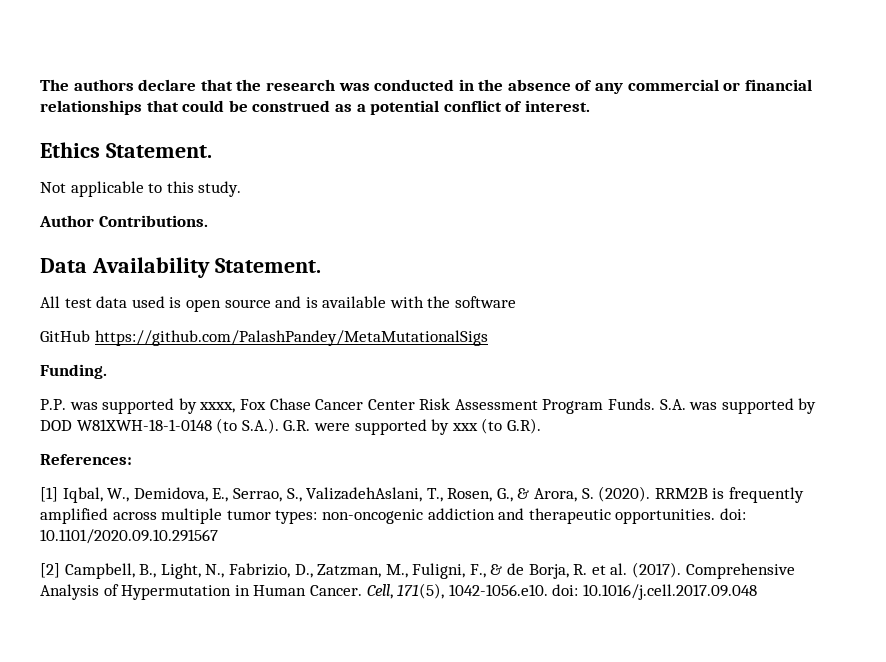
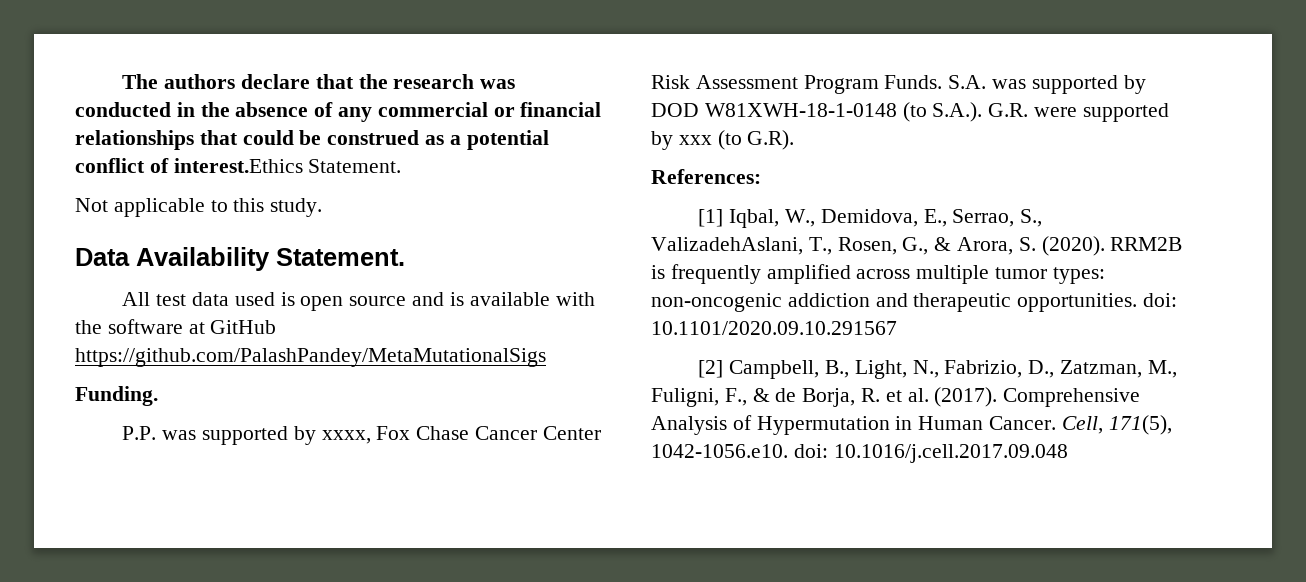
- The authors declare that the research was conducted in the absence of any commercial or financial relationships that could be construed as a potential conflict of interest.
- Ethics Statement.
+ The authors declare that the research was conducted in the absence of any commercial or financial relationships that could be construed as a potential conflict of interest.Ethics Statement.
- Author Contributions.
- All test data used is open source and is available with the software
- GitHub https://github.com/PalashPandey/MetaMutationalSigs
+ All test data used is open source and is available with the software at GitHub https://github.com/PalashPandey/MetaMutationalSigs

